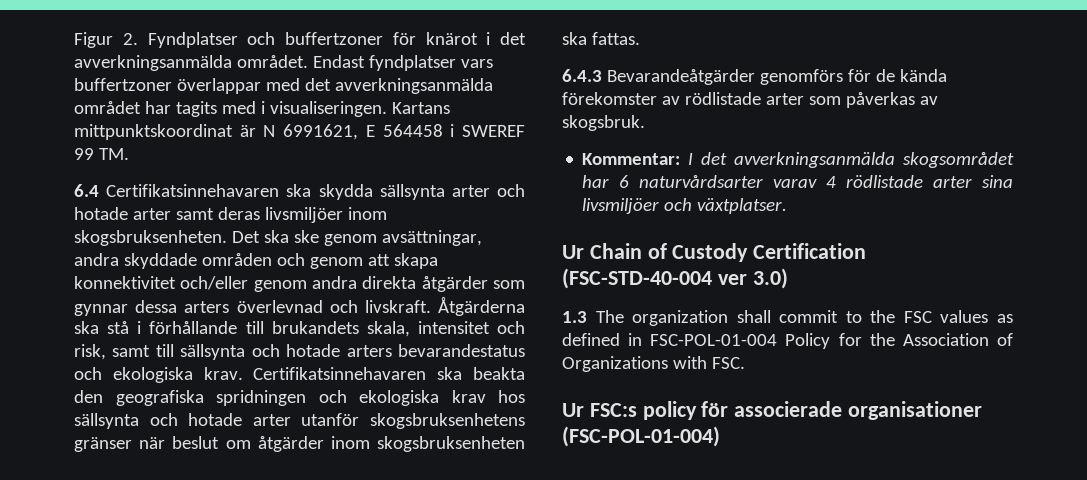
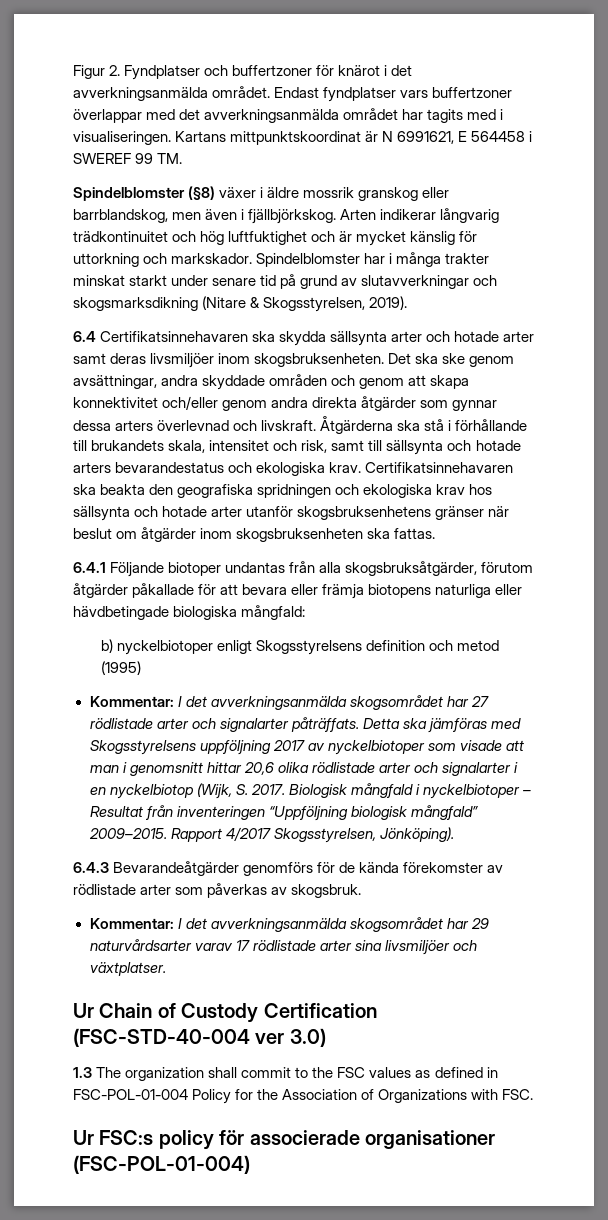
+ Spindelblomster (§8) växer i äldre mossrik granskog eller barrblandskog, men även i fjällbjörkskog. Arten indikerar långvarig trädkontinuitet och hög luftfuktighet och är mycket känslig för uttorkning och markskador. Spindelblomster har i många trakter minskat starkt under senare tid på grund av slutavverkningar och skogsmarksdikning (Nitare & Skogsstyrelsen, 2019).
+ 6.4.1 Följande biotoper undantas från alla skogsbruksåtgärder, förutom åtgärder påkallade för att bevara eller främja biotopens naturliga eller hävdbetingade biologiska mångfald:
+ b) nyckelbiotoper enligt Skogsstyrelsens definition och metod (1995)
+ Kommentar: I det avverkningsanmälda skogsområdet har 27 rödlistade arter och signalarter påträffats. Detta ska jämföras med Skogsstyrelsens uppföljning 2017 av nyckelbiotoper som visade att man i genomsnitt hittar 20,6 olika rödlistade arter och signalarter i en nyckelbiotop (Wijk, S. 2017. Biologisk mångfald i nyckelbiotoper – Resultat från inventeringen “Uppföljning biologisk mångfald” 2009–2015. Rapport 4/2017 Skogsstyrelsen, Jönköping).
- Kommentar: I det avverkningsanmälda skogsområdet har 6 naturvårdsarter varav 4 rödlistade arter sina livsmiljöer och växtplatser.
+ Kommentar: I det avverkningsanmälda skogsområdet har 29 naturvårdsarter varav 17 rödlistade arter sina livsmiljöer och växtplatser.

